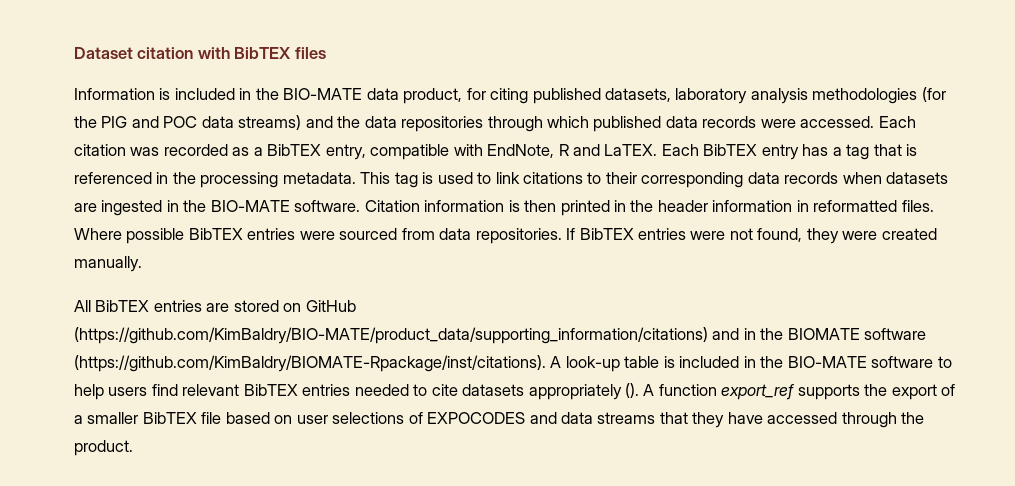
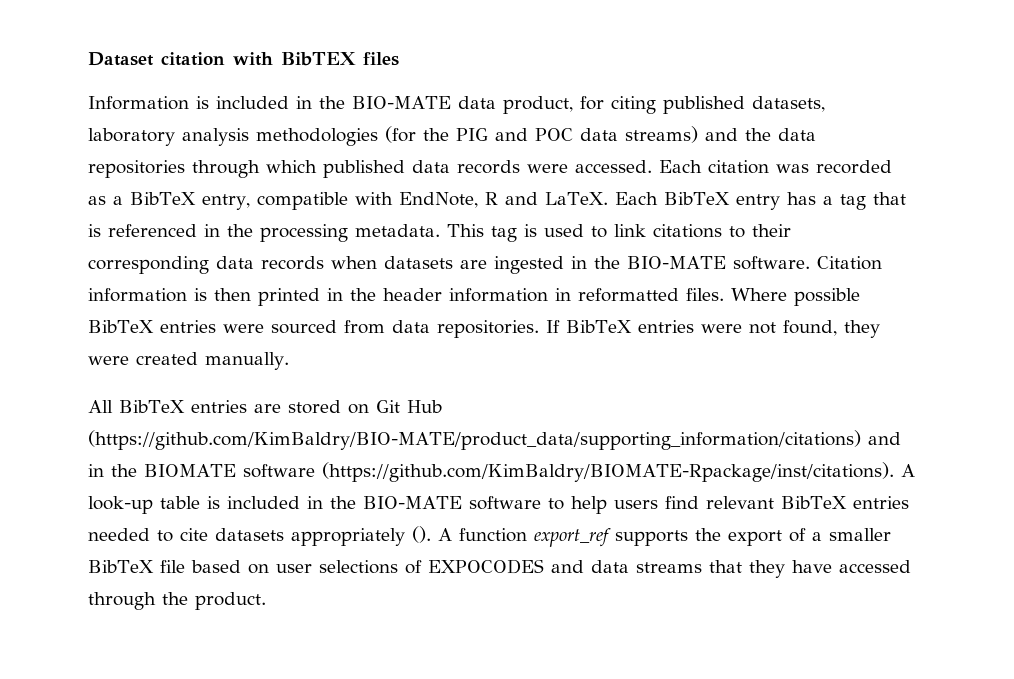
- Each citation was recorded as a BibTEX entry, compatible with EndNote, R and LaTEX. Each BibTEX entry has a tag that is referenced in the processing metadata.
+ Each citation was recorded as a BibTeX entry, compatible with EndNote, R and LaTeX. Each BibTeX entry has a tag that is referenced in the processing metadata.
- Where possible BibTEX entries were sourced from data repositories.
+ Where possible BibTeX entries were sourced from data repositories.
- If BibTEX entries were not found, they were created manually.
+ If BibTeX entries were not found, they were created manually.
- All BibTEX entries are stored on GitHub (https://github.com/KimBaldry/BIO-MATE/product_data/supporting_information/citations) and in the BIOMATE software (https://github.com/KimBaldry/BIOMATE-Rpackage/inst/citations). A look-up table is included in the BIO-MATE software to help users find relevant BibTEX entries needed to cite datasets appropriately ().
+ All BibTeX entries are stored on Git Hub (https://github.com/KimBaldry/BIO-MATE/product_data/supporting_information/citations) and in the BIOMATE software (https://github.com/KimBaldry/BIOMATE-Rpackage/inst/citations). A look-up table is included in the BIO-MATE software to help users find relevant BibTeX entries needed to cite datasets appropriately ().
- A function export_ref supports the export of a smaller BibTEX file based on user selections of EXPOCODES and data streams that they have accessed through the product.
+ A function export_ref supports the export of a smaller BibTeX file based on user selections of EXPOCODES and data streams that they have accessed through the product.

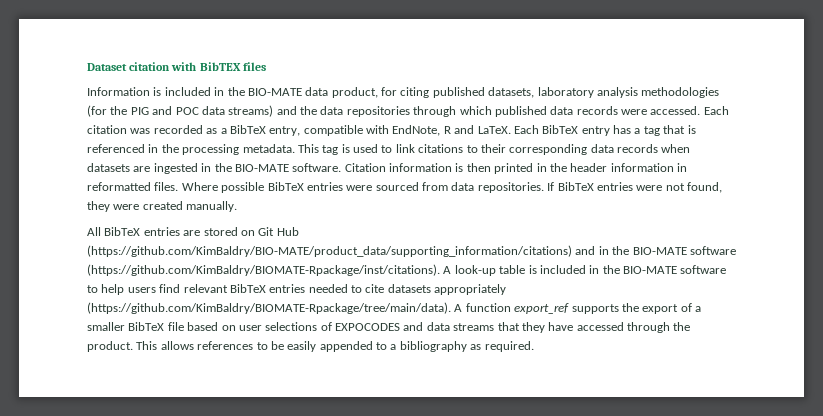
- All BibTeX entries are stored on Git Hub (https://github.com/KimBaldry/BIO-MATE/product_data/supporting_information/citations) and in the BIOMATE software (https://github.com/KimBaldry/BIOMATE-Rpackage/inst/citations). A look-up table is included in the BIO-MATE software to help users find relevant BibTeX entries needed to cite datasets appropriately (). A function export_ref supports the export of a smaller BibTeX file based on user selections of EXPOCODES and data streams that they have accessed through the product.
+ All BibTeX entries are stored on Git Hub (https://github.com/KimBaldry/BIO-MATE/product_data/supporting_information/citations) and in the BIO-MATE software (https://github.com/KimBaldry/BIOMATE-Rpackage/inst/citations). A look-up table is included in the BIO-MATE software to help users find relevant BibTeX entries needed to cite datasets appropriately (https://github.com/KimBaldry/BIOMATE-Rpackage/tree/main/data). A function export_ref supports the export of a smaller BibTeX file based on user selections of EXPOCODES and data streams that they have accessed through the product.
+ This allows references to be easily appended to a bibliography as required.

